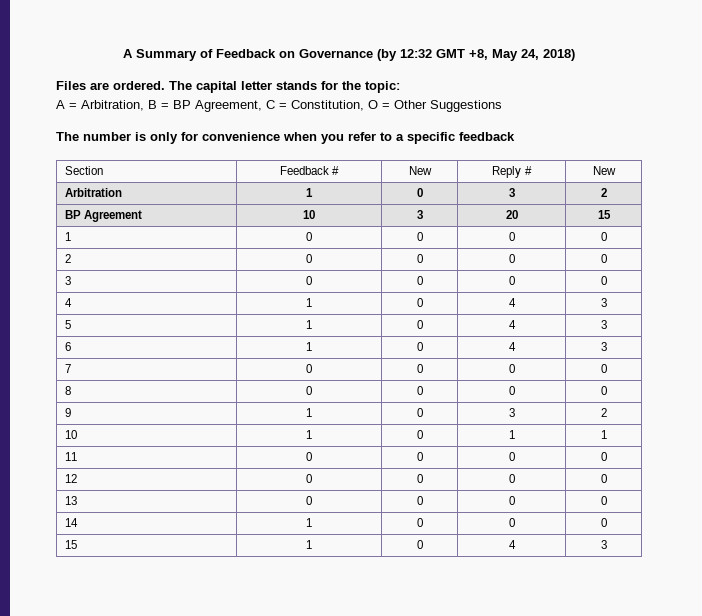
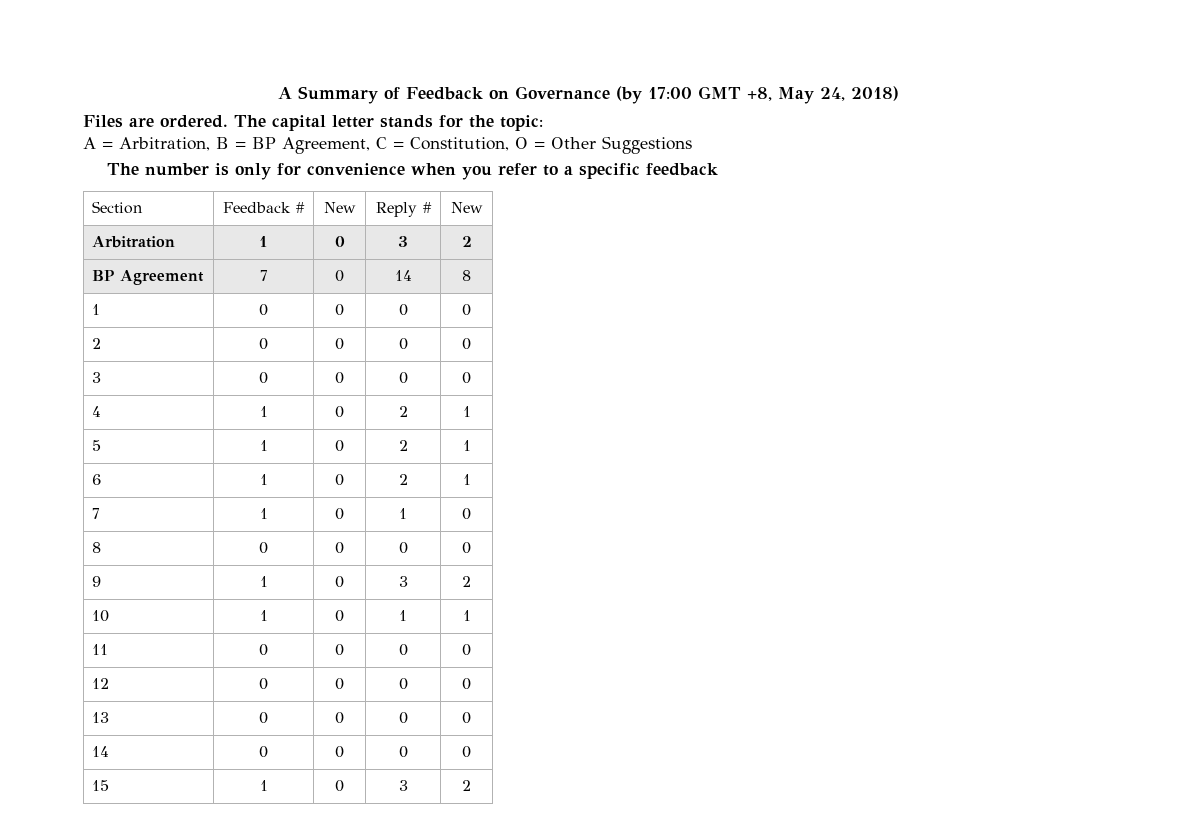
- A Summary of Feedback on Governance (by 12:32 GMT +8, May 24, 2018)
+ A Summary of Feedback on Governance (by 17:00 GMT +8, May 24, 2018)
- BP Agreement | 10 | 3 | 20 | 15
+ BP Agreement | 7 | 0 | 14 | 8
- 4 | 1 | 0 | 4 | 3
+ 4 | 1 | 0 | 2 | 1
- 5 | 1 | 0 | 4 | 3
+ 5 | 1 | 0 | 2 | 1
- 6 | 1 | 0 | 4 | 3
- 7 | 0 | 0 | 0 | 0
+ 6 | 1 | 0 | 2 | 1
+ 7 | 1 | 0 | 1 | 0
- 14 | 1 | 0 | 0 | 0
+ 14 | 0 | 0 | 0 | 0
- 15 | 1 | 0 | 4 | 3
+ 15 | 1 | 0 | 3 | 2

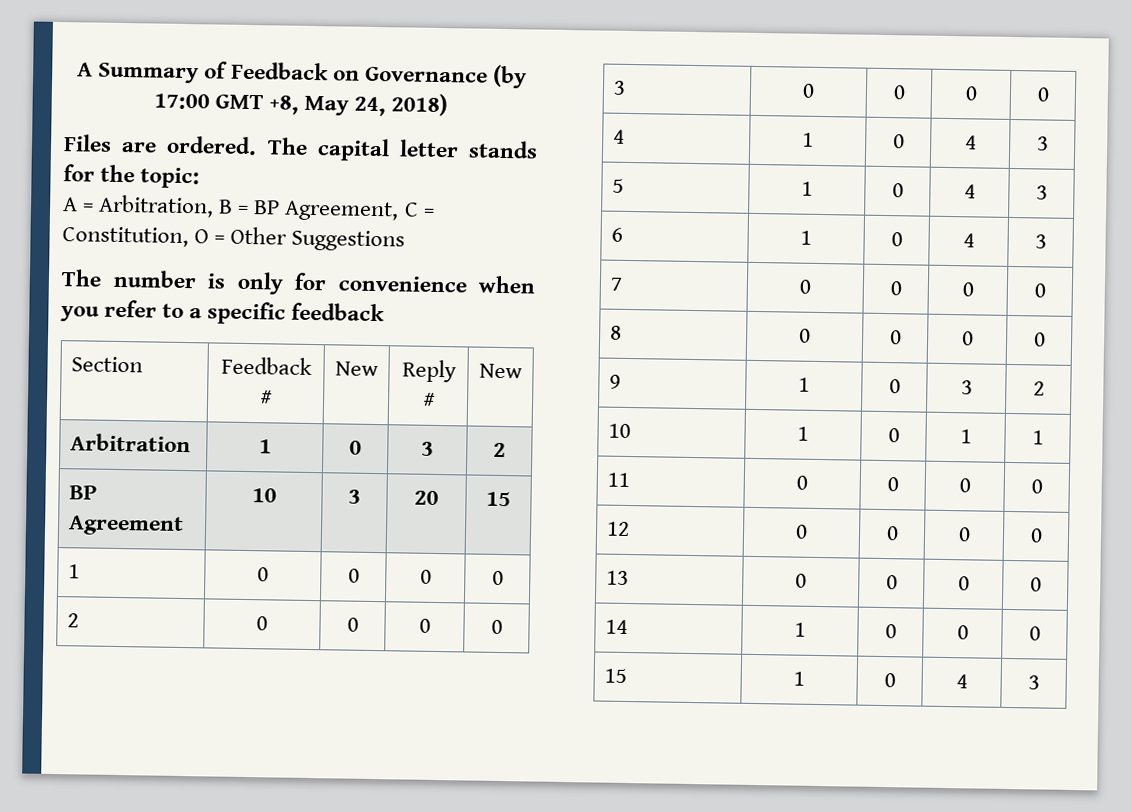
- BP Agreement | 7 | 0 | 14 | 8
+ BP Agreement | 10 | 3 | 20 | 15
- 4 | 1 | 0 | 2 | 1
+ 4 | 1 | 0 | 4 | 3
- 5 | 1 | 0 | 2 | 1
+ 5 | 1 | 0 | 4 | 3
- 6 | 1 | 0 | 2 | 1
- 7 | 1 | 0 | 1 | 0
+ 6 | 1 | 0 | 4 | 3
+ 7 | 0 | 0 | 0 | 0
- 14 | 0 | 0 | 0 | 0
+ 14 | 1 | 0 | 0 | 0
- 15 | 1 | 0 | 3 | 2
+ 15 | 1 | 0 | 4 | 3

